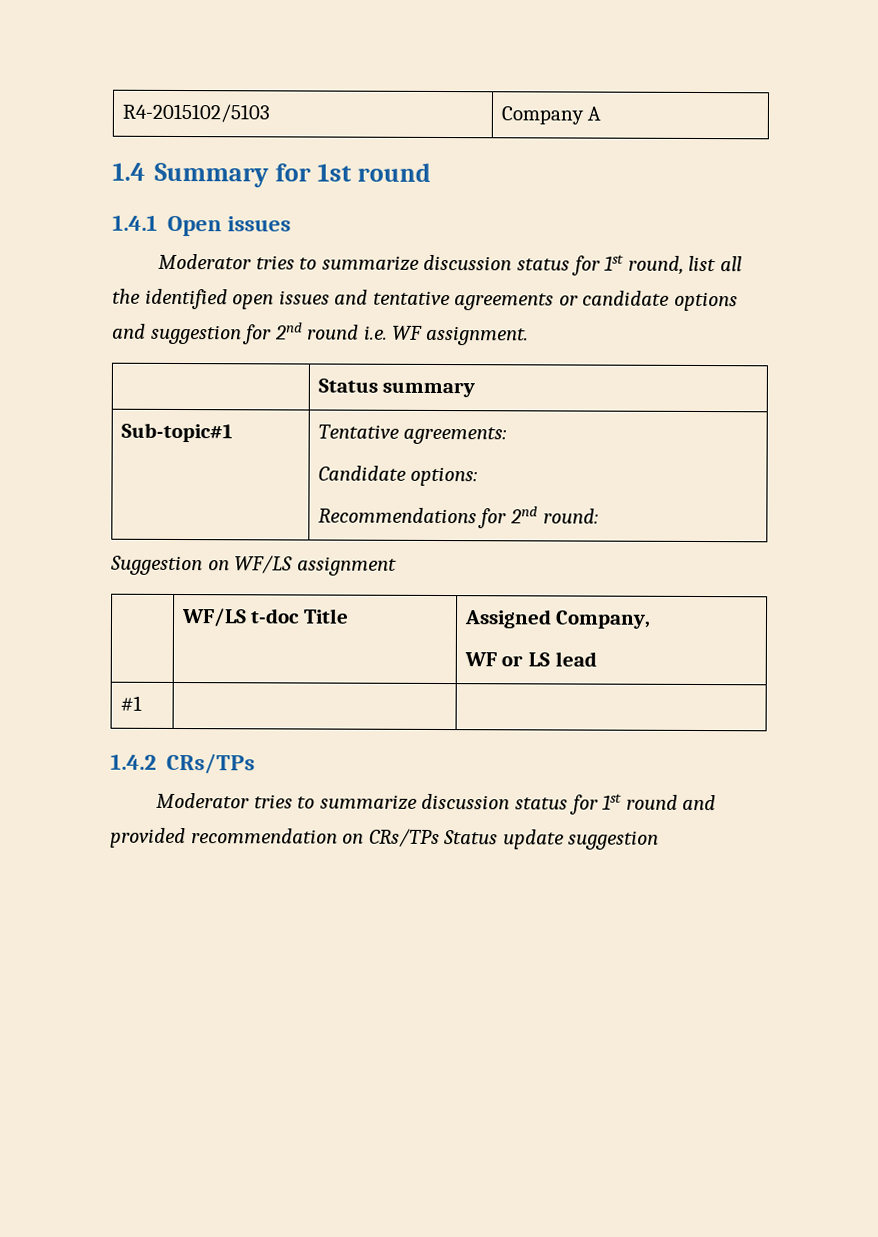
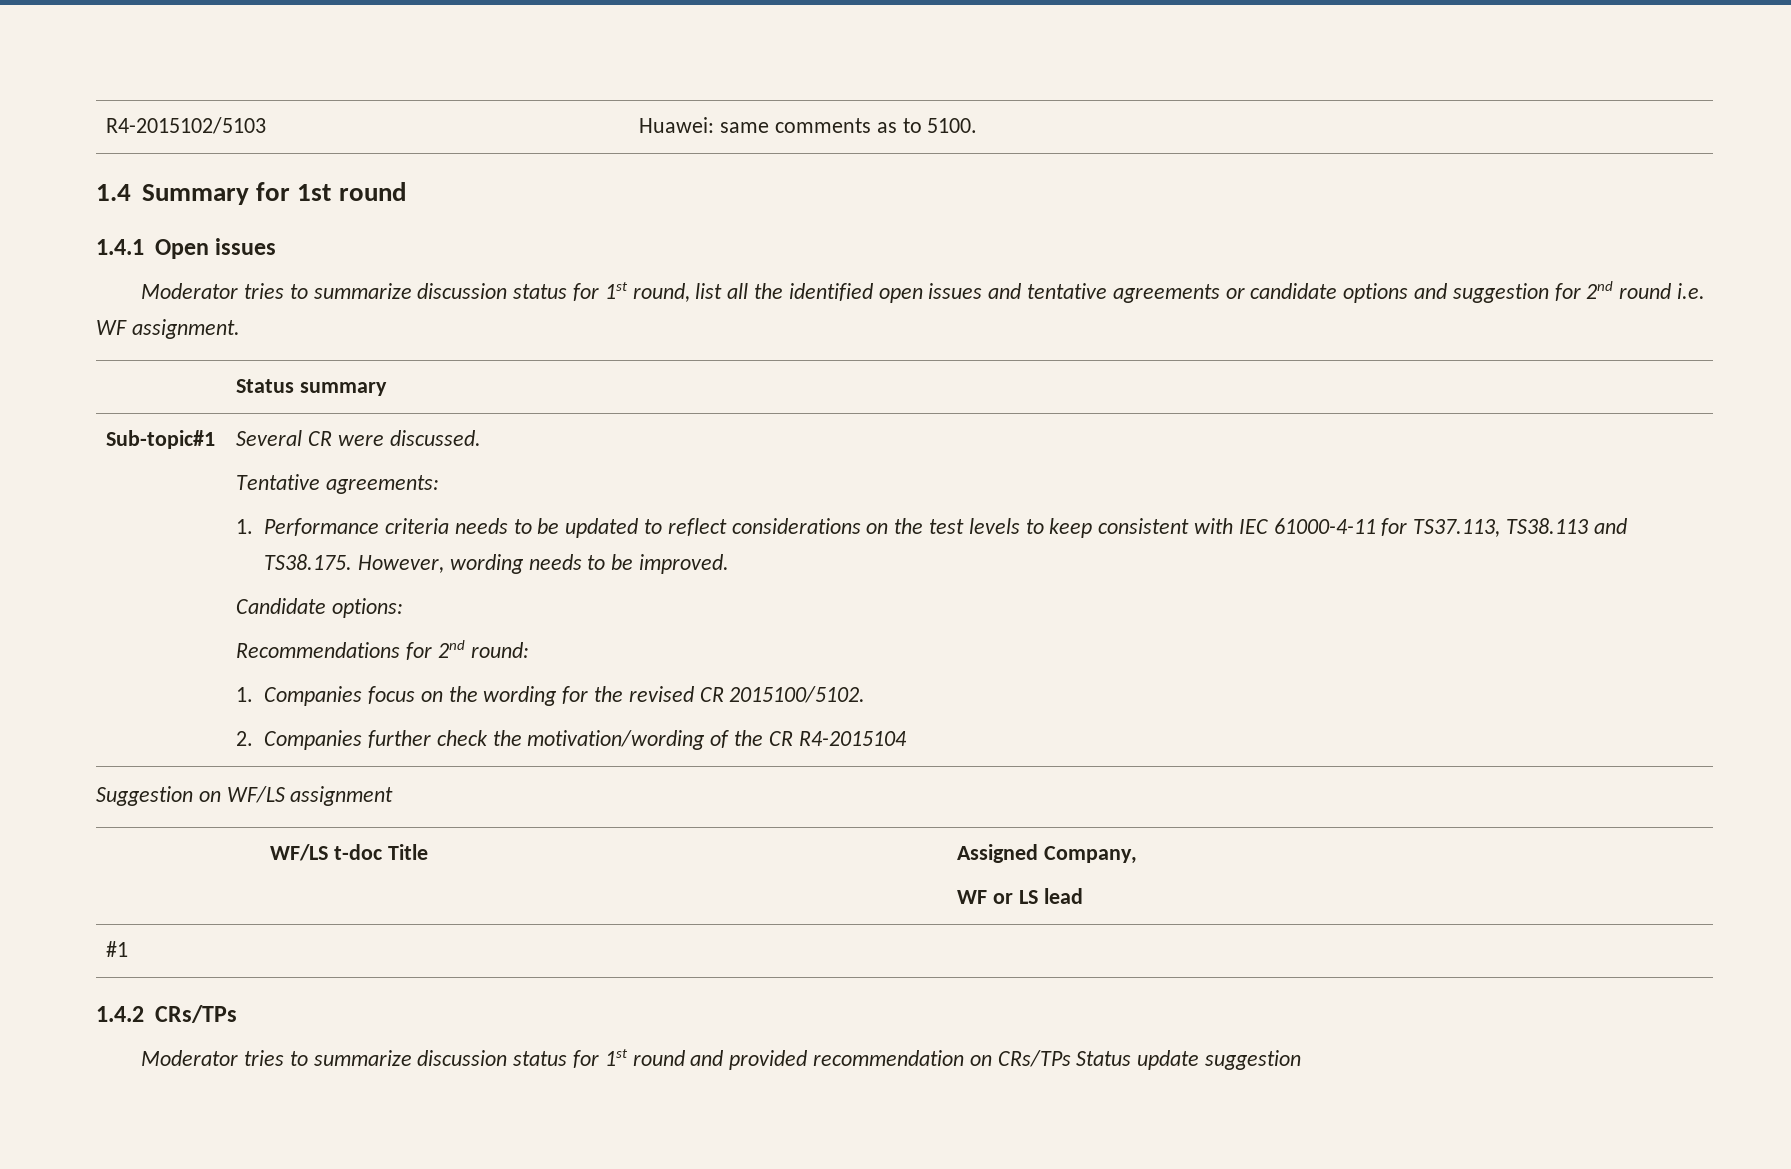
- R4-2015102/5103 | Company A
+ R4-2015102/5103 | Huawei: same comments as to 5100.
+ Several CR were discussed.
  Tentative agreements:
+ 1. Performance criteria needs to be updated to reflect considerations on the test levels to keep consistent with IEC 61000-4-11 for TS37.113, TS38.113 and TS38.175. However, wording needs to be improved.
+ 1. Companies focus on the wording for the revised CR 2015100/5102.
+ 2. Companies further check the motivation/wording of the CR R4-2015104

